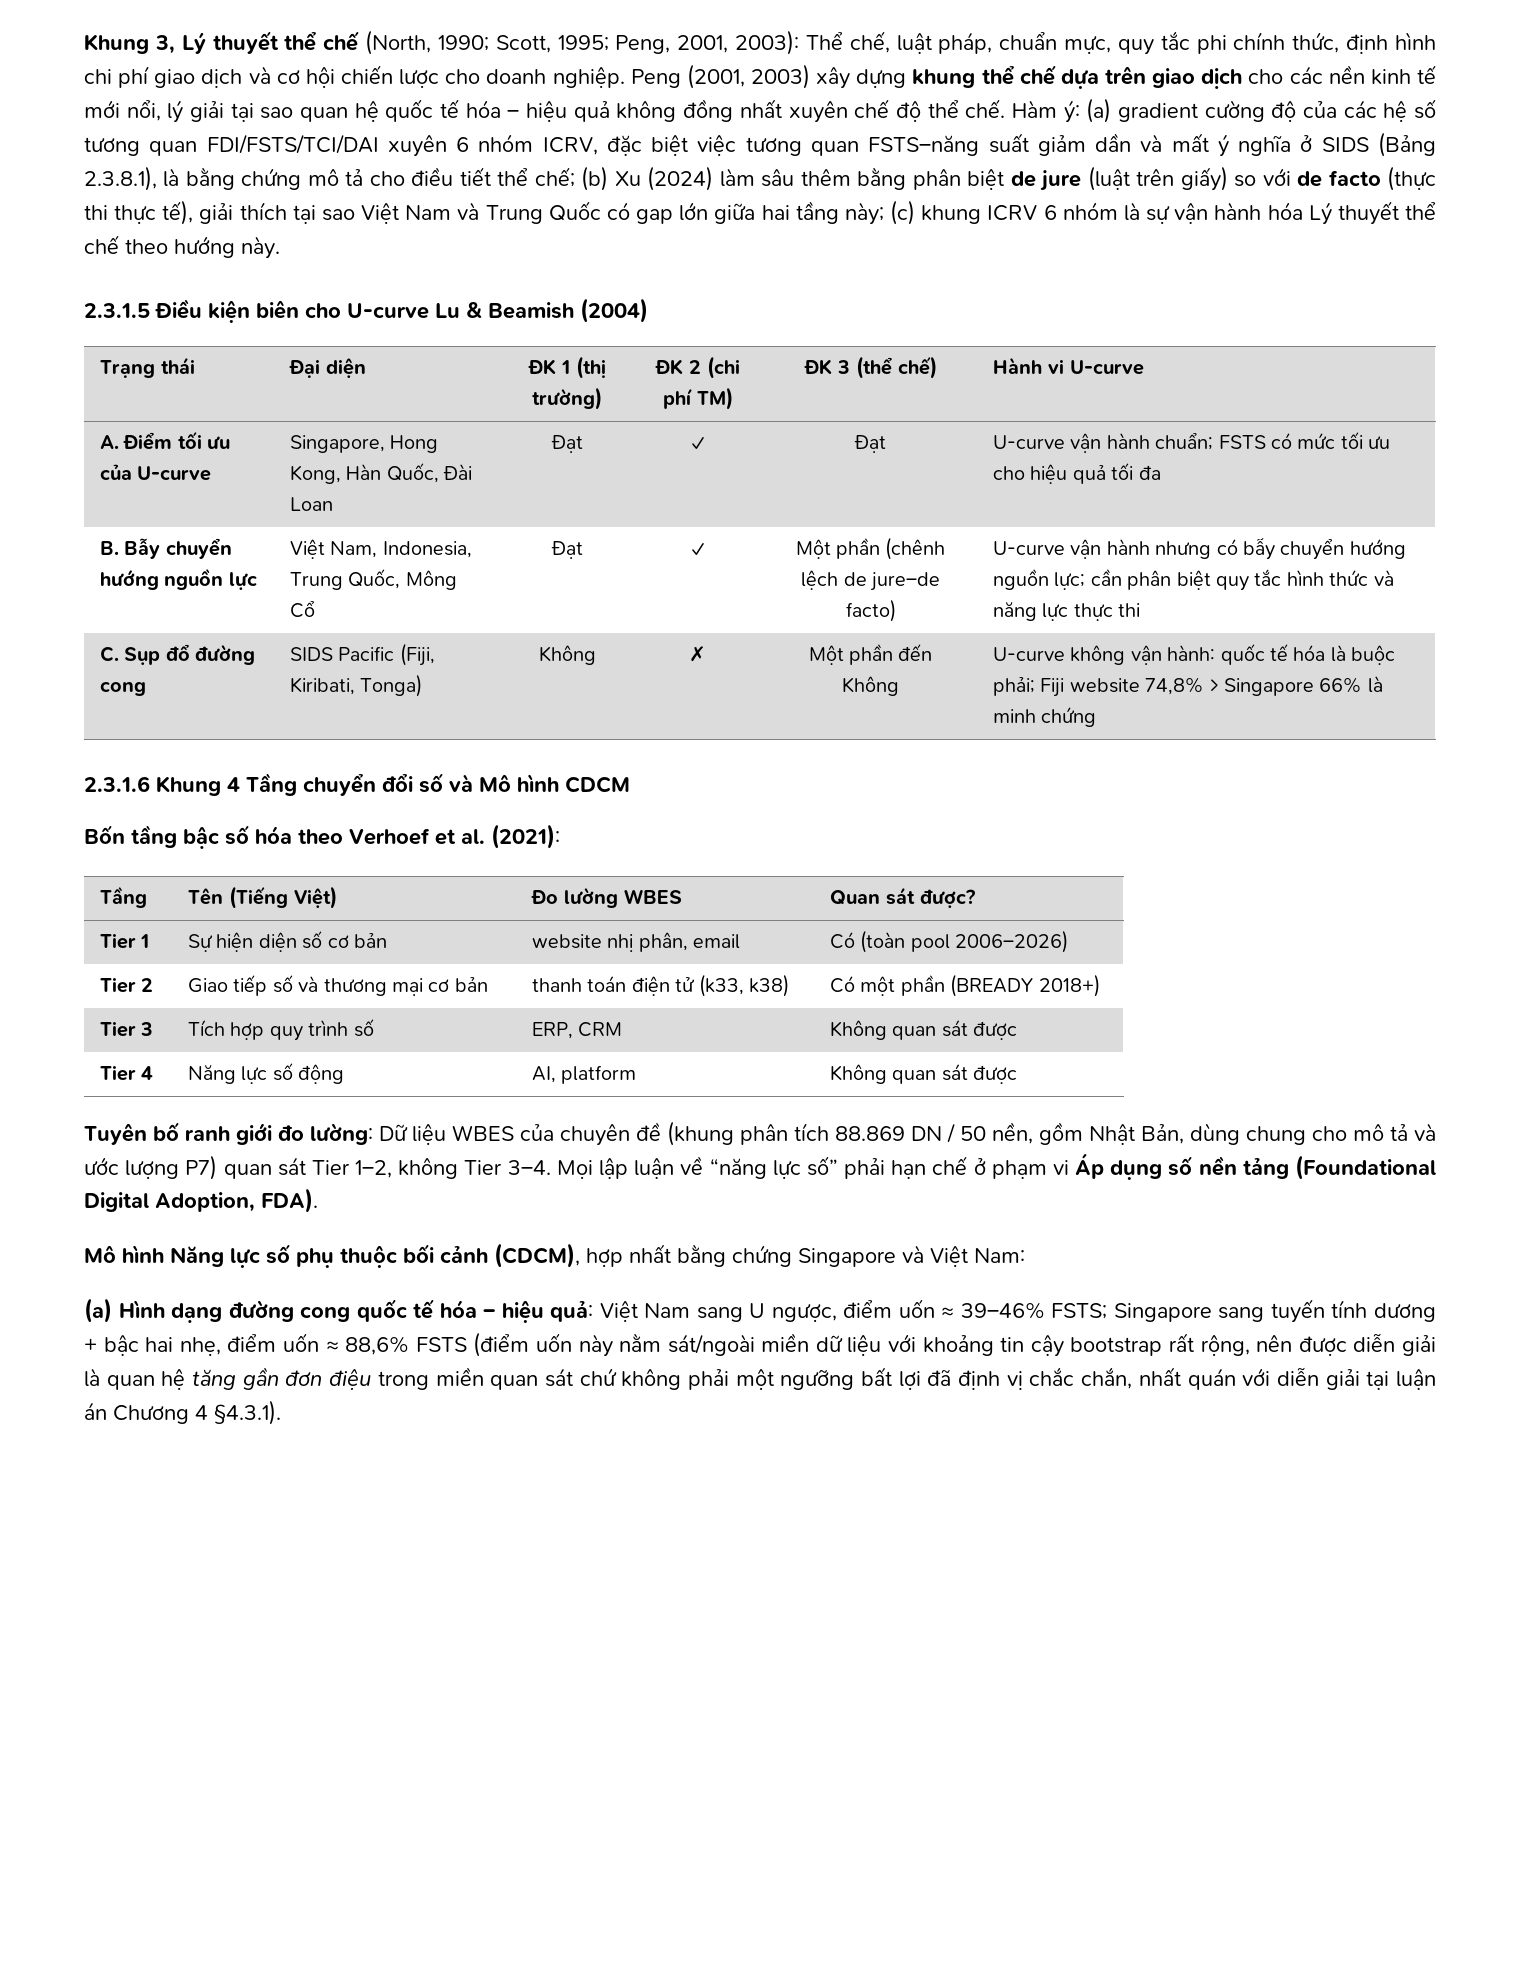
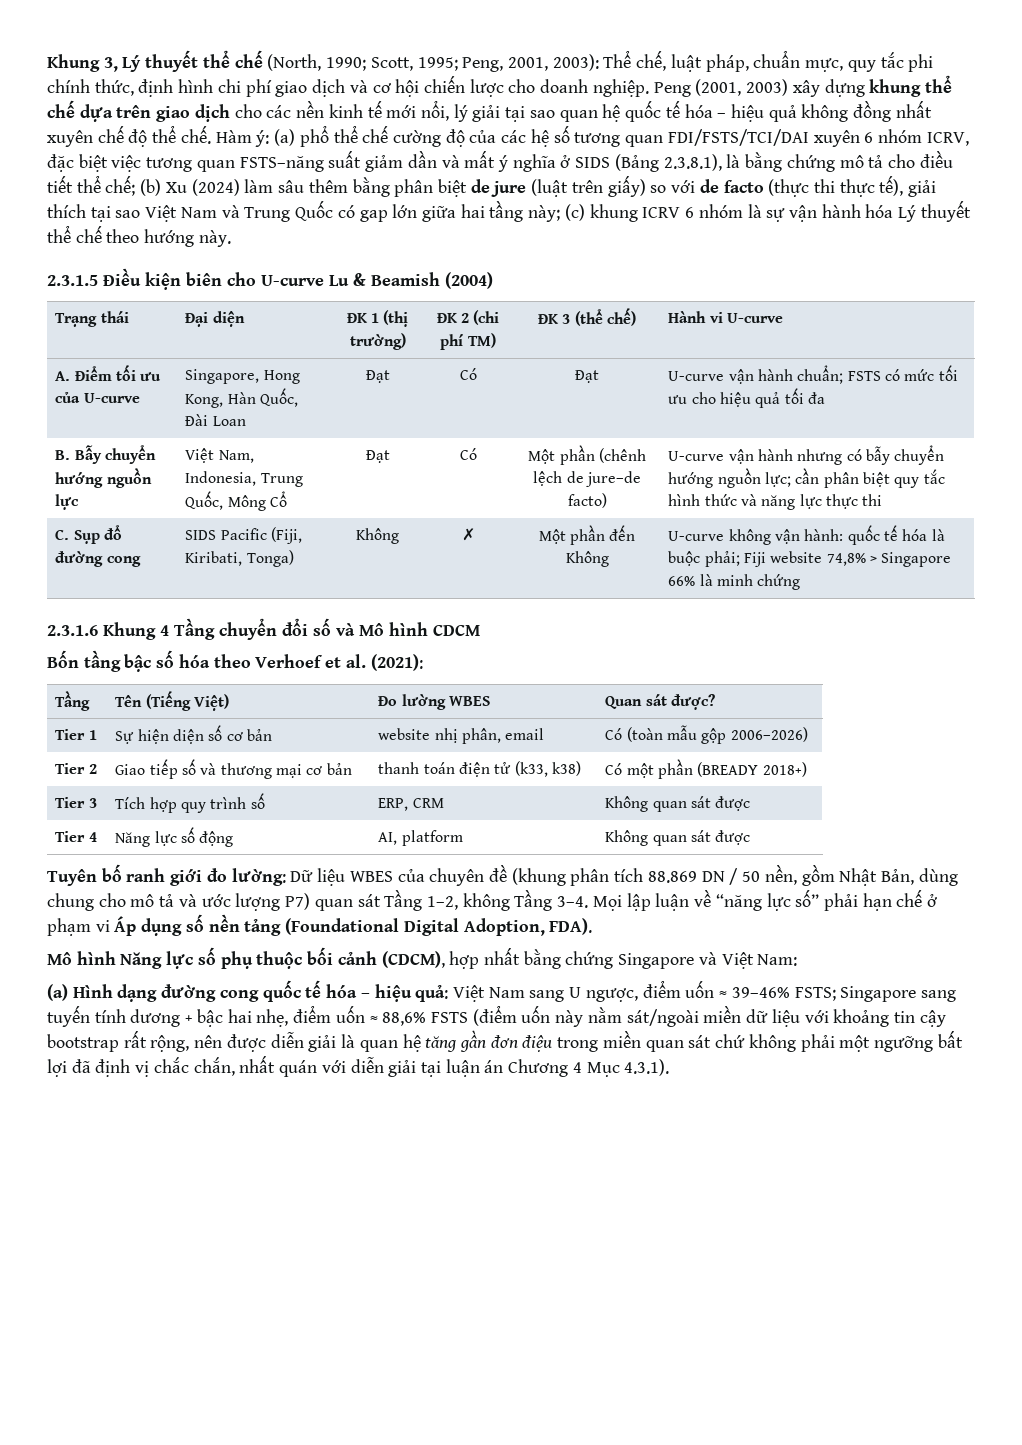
- (a) gradient cường độ của các hệ số tương quan FDI/FSTS/TCI/DAI xuyên 6 nhóm ICRV, đặc biệt việc tương quan FSTS–năng suất giảm dần và mất ý nghĩa ở SIDS (Bảng 2.3.8.1), là bằng chứng mô tả cho điều tiết thể chế;
+ (a) phổ thể chế cường độ của các hệ số tương quan FDI/FSTS/TCI/DAI xuyên 6 nhóm ICRV, đặc biệt việc tương quan FSTS–năng suất giảm dần và mất ý nghĩa ở SIDS (Bảng 2.3.8.1), là bằng chứng mô tả cho điều tiết thể chế;
- A. Điểm tối ưu của U-curve | Singapore, Hong Kong, Hàn Quốc, Đài Loan | Đạt | ✓ | Đạt | U-curve vận hành chuẩn; FSTS có mức tối ưu cho hiệu quả tối đa
+ A. Điểm tối ưu của U-curve | Singapore, Hong Kong, Hàn Quốc, Đài Loan | Đạt | Có | Đạt | U-curve vận hành chuẩn; FSTS có mức tối ưu cho hiệu quả tối đa
- Việt Nam, Indonesia, Trung Quốc, Mông Cổ | Đạt | ✓
+ Việt Nam, Indonesia, Trung Quốc, Mông Cổ | Đạt | Có
- Tier 1 | Sự hiện diện số cơ bản | website nhị phân, email | Có (toàn pool 2006–2026)
+ Tier 1 | Sự hiện diện số cơ bản | website nhị phân, email | Có (toàn mẫu gộp 2006–2026)
- Tuyên bố ranh giới đo lường: Dữ liệu WBES của chuyên đề (khung phân tích 88.869 DN / 50 nền, gồm Nhật Bản, dùng chung cho mô tả và ước lượng P7) quan sát Tier 1–2, không Tier 3–4.
+ Tuyên bố ranh giới đo lường: Dữ liệu WBES của chuyên đề (khung phân tích 88.869 DN / 50 nền, gồm Nhật Bản, dùng chung cho mô tả và ước lượng P7) quan sát Tầng 1–2, không Tầng 3–4.
- Singapore sang tuyến tính dương + bậc hai nhẹ, điểm uốn ≈ 88,6% FSTS (điểm uốn này nằm sát/ngoài miền dữ liệu với khoảng tin cậy bootstrap rất rộng, nên được diễn giải là quan hệ tăng gần đơn điệu trong miền quan sát chứ không phải một ngưỡng bất lợi đã định vị chắc chắn, nhất quán với diễn giải tại luận án Chương 4 §4.3.1).
+ Singapore sang tuyến tính dương + bậc hai nhẹ, điểm uốn ≈ 88,6% FSTS (điểm uốn này nằm sát/ngoài miền dữ liệu với khoảng tin cậy bootstrap rất rộng, nên được diễn giải là quan hệ tăng gần đơn điệu trong miền quan sát chứ không phải một ngưỡng bất lợi đã định vị chắc chắn, nhất quán với diễn giải tại luận án Chương 4 Mục 4.3.1).

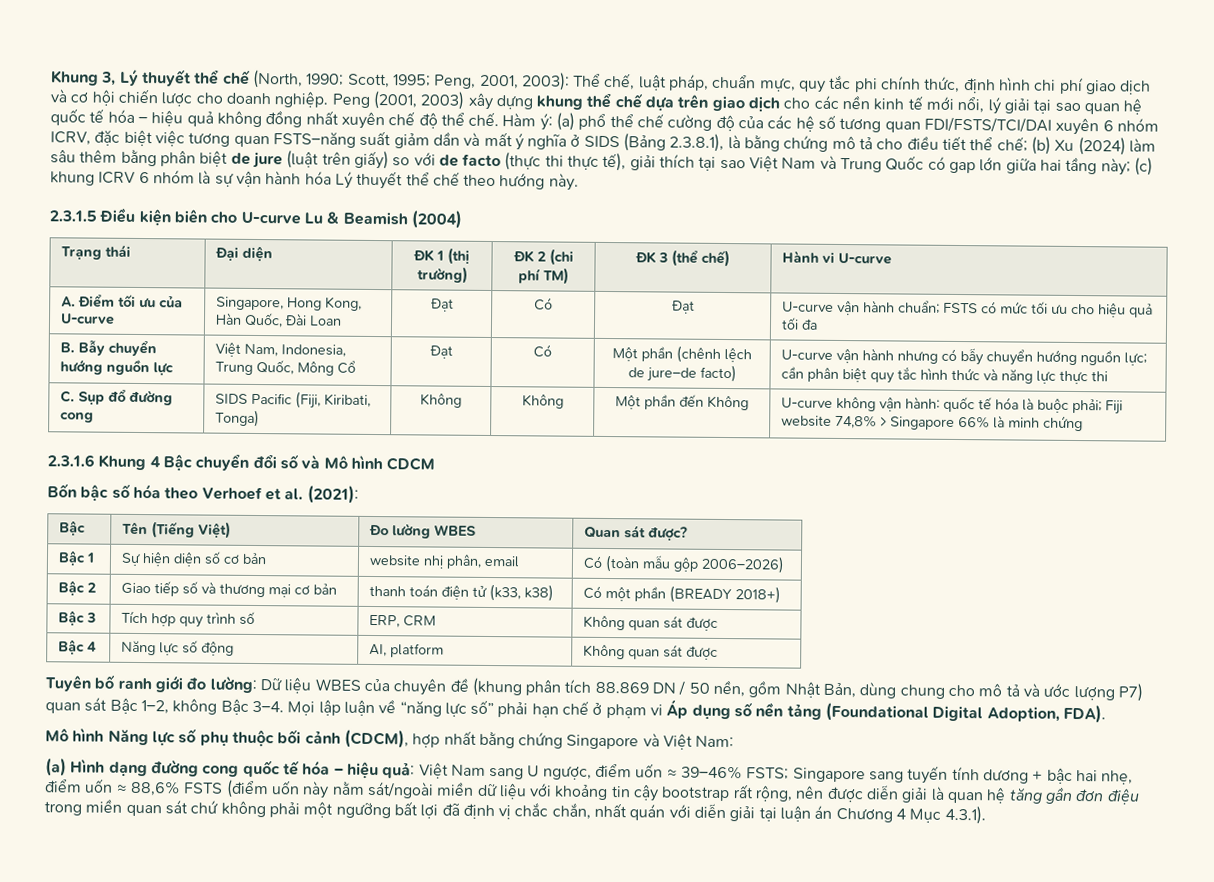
- C. Sụp đổ đường cong | SIDS Pacific (Fiji, Kiribati, Tonga) | Không | ✗ | Một phần đến Không | U-curve không vận hành: quốc tế hóa là buộc phải; Fiji website 74,8% > Singapore 66% là minh chứng
+ C. Sụp đổ đường cong | SIDS Pacific (Fiji, Kiribati, Tonga) | Không | Không | Một phần đến Không | U-curve không vận hành: quốc tế hóa là buộc phải; Fiji website 74,8% > Singapore 66% là minh chứng
- 2.3.1.6 Khung 4 Tầng chuyển đổi số và Mô hình CDCM
+ 2.3.1.6 Khung 4 Bậc chuyển đổi số và Mô hình CDCM
- Bốn tầng bậc số hóa theo Verhoef et al. (2021):
+ Bốn bậc số hóa theo Verhoef et al. (2021):
- Tầng | Tên (Tiếng Việt) | Đo lường WBES | Quan sát được?
+ Bậc | Tên (Tiếng Việt) | Đo lường WBES | Quan sát được?
- Tier 1 | Sự hiện diện số cơ bản | website nhị phân, email | Có (toàn mẫu gộp 2006–2026)
+ Bậc 1 | Sự hiện diện số cơ bản | website nhị phân, email | Có (toàn mẫu gộp 2006–2026)
- Tier 2 | Giao tiếp số và thương mại cơ bản | thanh toán điện tử (k33, k38) | Có một phần (BREADY 2018+)
+ Bậc 2 | Giao tiếp số và thương mại cơ bản | thanh toán điện tử (k33, k38) | Có một phần (BREADY 2018+)
- Tier 3 | Tích hợp quy trình số | ERP, CRM | Không quan sát được
+ Bậc 3 | Tích hợp quy trình số | ERP, CRM | Không quan sát được
- Tier 4 | Năng lực số động | AI, platform | Không quan sát được
+ Bậc 4 | Năng lực số động | AI, platform | Không quan sát được
- Tuyên bố ranh giới đo lường: Dữ liệu WBES của chuyên đề (khung phân tích 88.869 DN / 50 nền, gồm Nhật Bản, dùng chung cho mô tả và ước lượng P7) quan sát Tầng 1–2, không Tầng 3–4.
+ Tuyên bố ranh giới đo lường: Dữ liệu WBES của chuyên đề (khung phân tích 88.869 DN / 50 nền, gồm Nhật Bản, dùng chung cho mô tả và ước lượng P7) quan sát Bậc 1–2, không Bậc 3–4.

